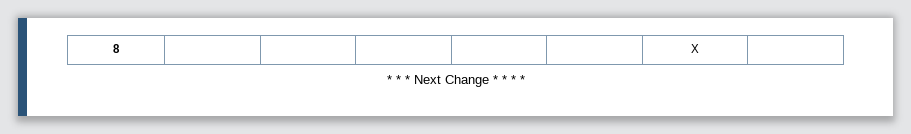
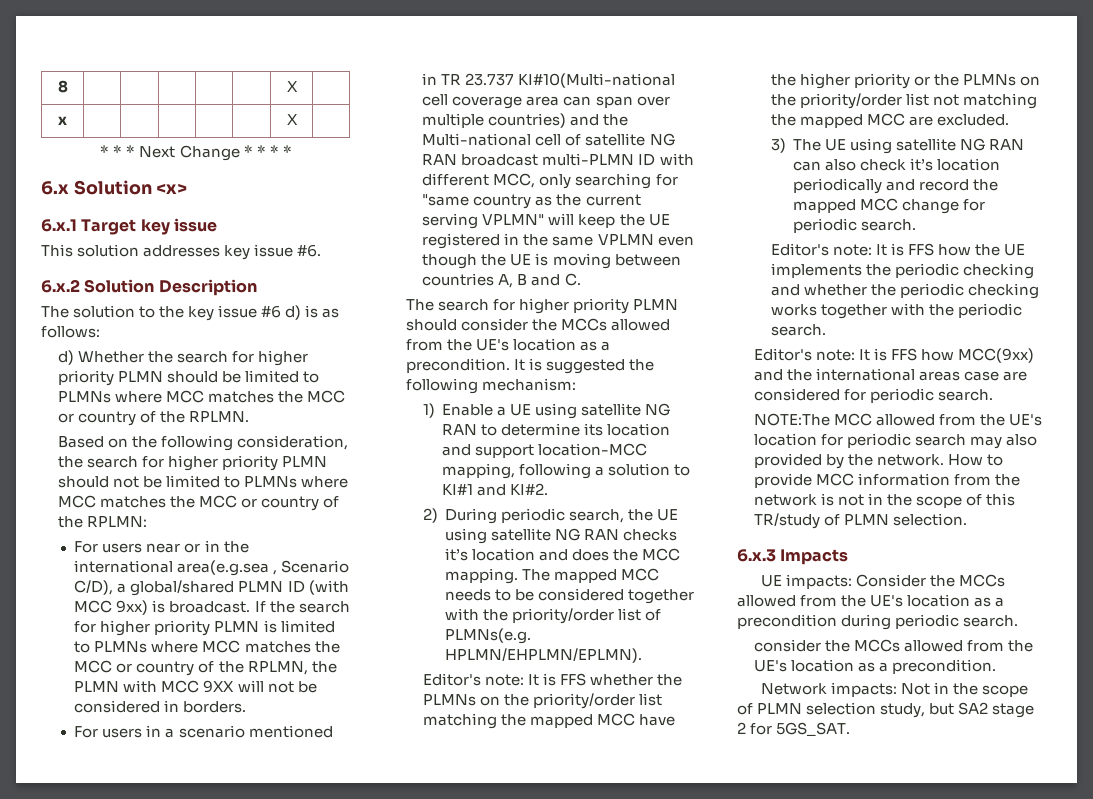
+ x | | | | | | X |
+ 6.x Solution <x>
+ 6.x.1 Target key issue
+ This solution addresses key issue #6.
+ 6.x.2 Solution Description
+ The solution to the key issue #6 d) is as follows:
+ d) Whether the search for higher priority PLMN should be limited to PLMNs where MCC matches the MCC or country of the RPLMN.
+ Based on the following consideration, the search for higher priority PLMN should not be limited to PLMNs where MCC matches the MCC or country of the RPLMN:
+ For users near or in the international area(e.g.sea , Scenario C/D), a global/shared PLMN ID (with MCC 9xx) is broadcast. If the search for higher priority PLMN is limited to PLMNs where MCC matches the MCC or country of the RPLMN, the PLMN with MCC 9XX will not be considered in borders.
+ For users in a scenario mentioned in TR 23.737 KI#10(Multi-national cell coverage area can span over multiple countries) and the Multi-national cell of satellite NG RAN broadcast multi-PLMN ID with different MCC, only searching for "same country as the current serving VPLMN" will keep the UE registered in the same VPLMN even though the UE is moving between countries A, B and C.
+ The search for higher priority PLMN should consider the MCCs allowed from the UE's location as a precondition. It is suggested the following mechanism:
+ 1) Enable a UE using satellite NG RAN to determine its location and support location-MCC mapping, following a solution to KI#1 and KI#2.
+ 2) During periodic search, the UE using satellite NG RAN checks it’s location and does the MCC mapping. The mapped MCC needs to be considered together with the priority/order list of PLMNs(e.g. HPLMN/EHPLMN/EPLMN).
+ Editor's note: It is FFS whether the PLMNs on the priority/order list matching the mapped MCC have the higher priority or the PLMNs on the priority/order list not matching the mapped MCC are excluded.
+ 3) The UE using satellite NG RAN can also check it’s location periodically and record the mapped MCC change for periodic search.
+ Editor's note: It is FFS how the UE implements the periodic checking and whether the periodic checking works together with the periodic search.
+ Editor's note: It is FFS how MCC(9xx) and the international areas case are considered for periodic search.
+ NOTE:The MCC allowed from the UE's location for periodic search may also provided by the network. How to provide MCC information from the network is not in the scope of this TR/study of PLMN selection.
+ 6.x.3 Impacts
+ UE impacts: Consider the MCCs allowed from the UE's location as a precondition during periodic search.
+ consider the MCCs allowed from the UE's location as a precondition.
+ Network impacts: Not in the scope of PLMN selection study, but SA2 stage 2 for 5GS_SAT.

